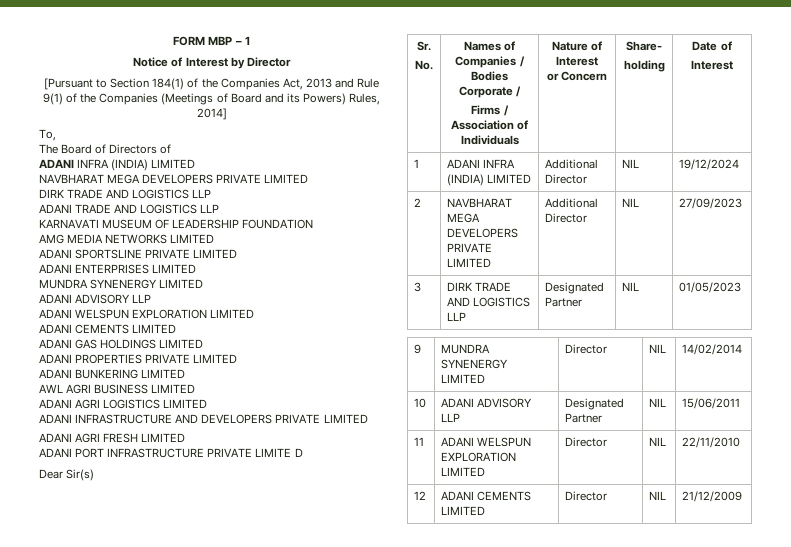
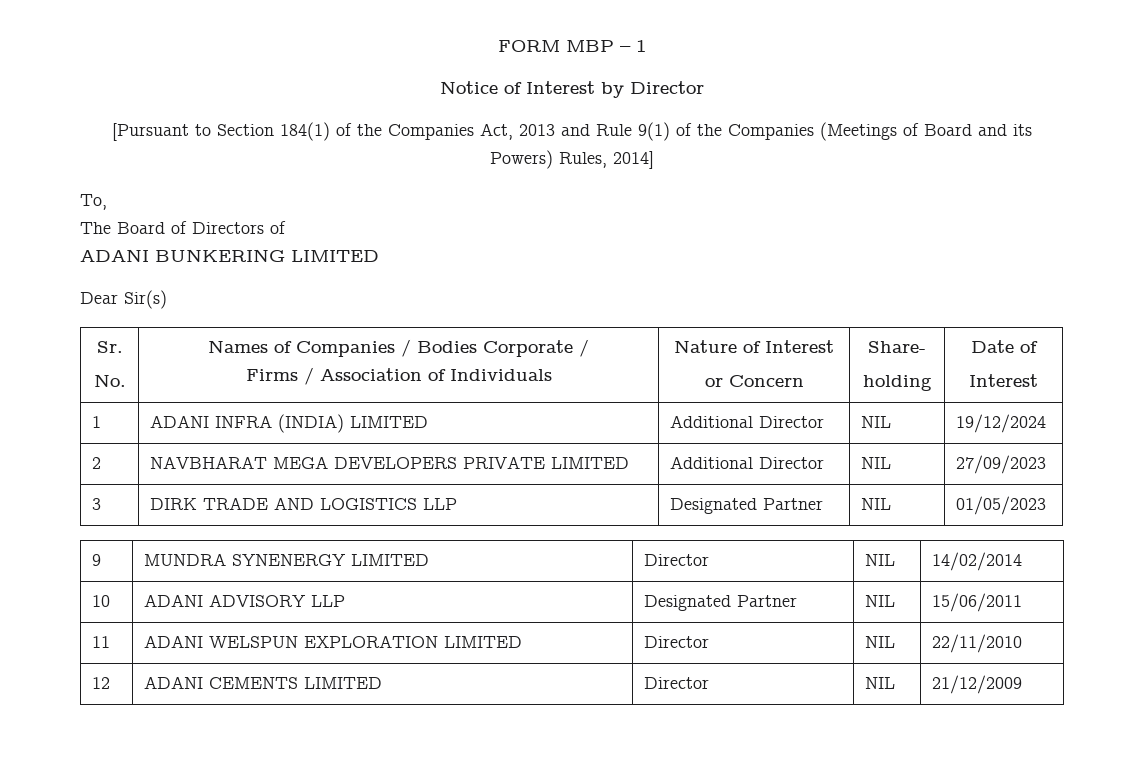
  The Board of Directors of
- ADANI INFRA (INDIA) LIMITED
- NAVBHARAT MEGA DEVELOPERS PRIVATE LIMITED
- DIRK TRADE AND LOGISTICS LLP
- ADANI TRADE AND LOGISTICS LLP
- KARNAVATI MUSEUM OF LEADERSHIP FOUNDATION
- AMG MEDIA NETWORKS LIMITED
- ADANI SPORTSLINE PRIVATE LIMITED
- ADANI ENTERPRISES LIMITED
- MUNDRA SYNENERGY LIMITED
- ADANI ADVISORY LLP
- ADANI WELSPUN EXPLORATION LIMITED
- ADANI CEMENTS LIMITED
- ADANI GAS HOLDINGS LIMITED
- ADANI PROPERTIES PRIVATE LIMITED
  ADANI BUNKERING LIMITED
- AWL AGRI BUSINESS LIMITED
- ADANI AGRI LOGISTICS LIMITED
- ADANI INFRASTRUCTURE AND DEVELOPERS PRIVATE LIMITED
- ADANI AGRI FRESH LIMITED
- ADANI PORT INFRASTRUCTURE PRIVATE LIMITE D

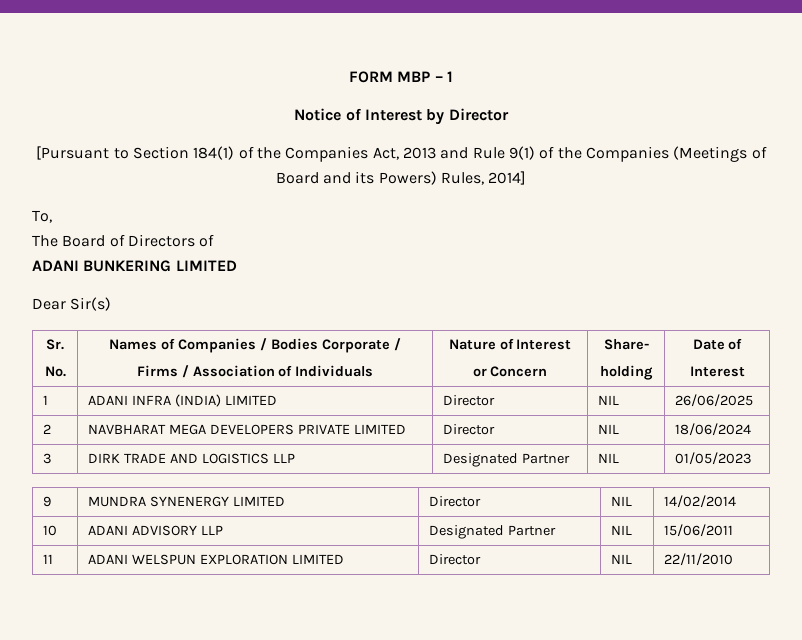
- 1 | ADANI INFRA (INDIA) LIMITED | Additional Director | NIL | 19/12/2024
+ 1 | ADANI INFRA (INDIA) LIMITED | Director | NIL | 26/06/2025
- 2 | NAVBHARAT MEGA DEVELOPERS PRIVATE LIMITED | Additional Director | NIL | 27/09/2023
+ 2 | NAVBHARAT MEGA DEVELOPERS PRIVATE LIMITED | Director | NIL | 18/06/2024
- 12 | ADANI CEMENTS LIMITED | Director | NIL | 21/12/2009

